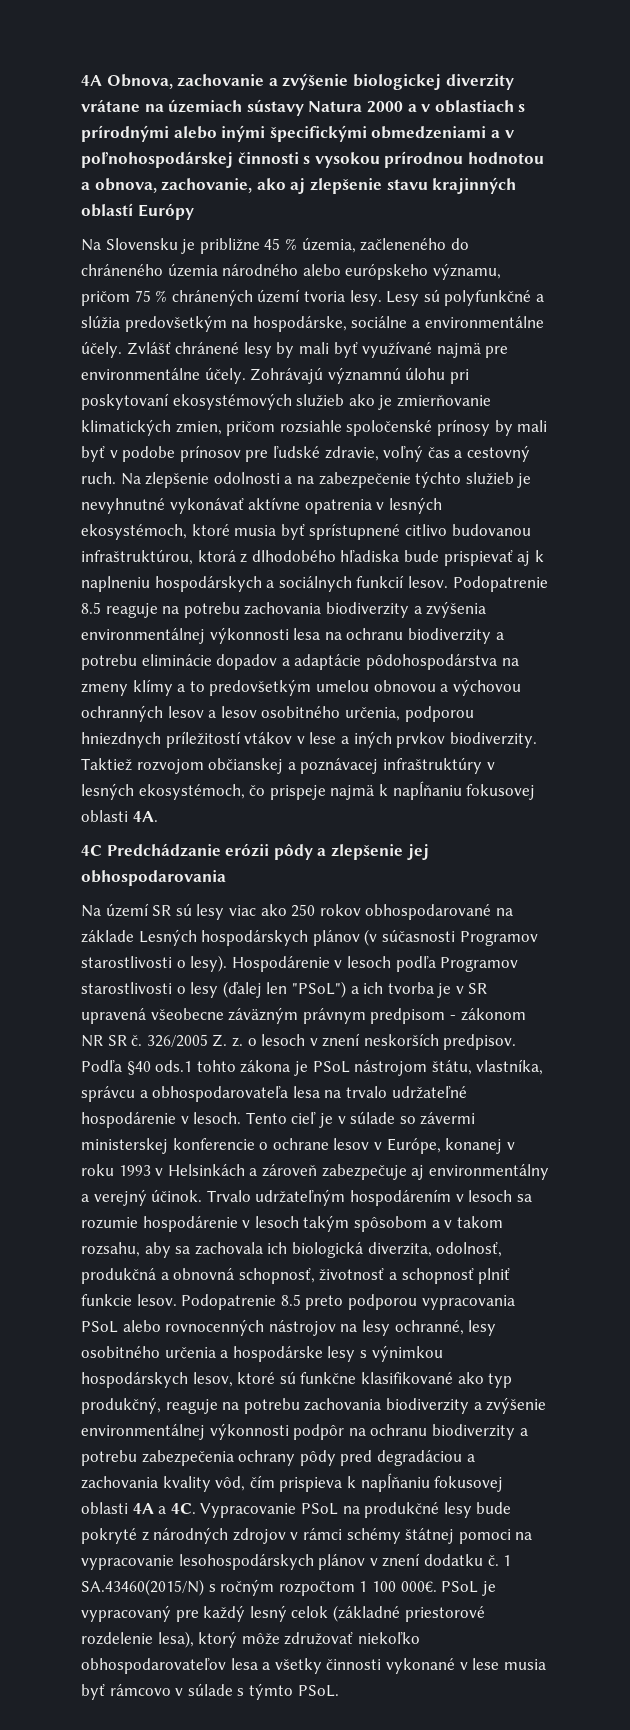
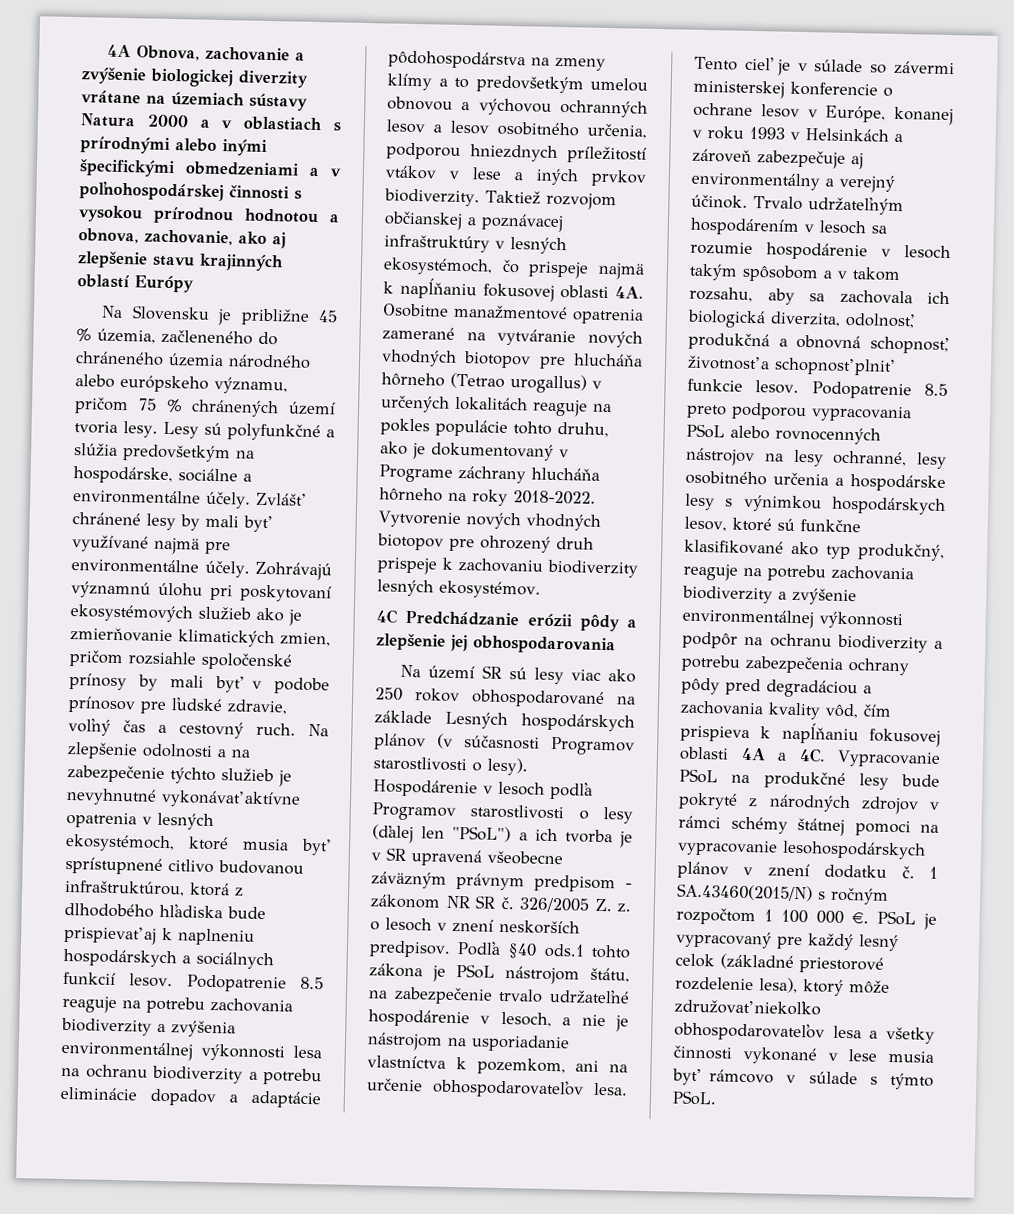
+ Osobitne manažmentové opatrenia zamerané na vytváranie nových vhodných biotopov pre hlucháňa hôrneho (Tetrao urogallus) v určených lokalitách reaguje na pokles populácie tohto druhu, ako je dokumentovaný v Programe záchrany hlucháňa hôrneho na roky 2018-2022. Vytvorenie nových vhodných biotopov pre ohrozený druh prispeje k zachovaniu biodiverzity lesných ekosystémov.
- Podľa §40 ods.1 tohto zákona je PSoL nástrojom štátu, vlastníka, správcu a obhospodarovateľa lesa na trvalo udržateľné hospodárenie v lesoch.
+ Podľa §40 ods.1 tohto zákona je PSoL nástrojom štátu, na zabezpečenie trvalo udržateľné hospodárenie v lesoch, a nie je nástrojom na usporiadanie vlastníctva k pozemkom, ani na určenie obhospodarovateľov lesa.
- 1 SA.43460(2015/N) s ročným rozpočtom 1 100 000€.
+ 1 SA.43460(2015/N) s ročným rozpočtom 1 100 000 €.

